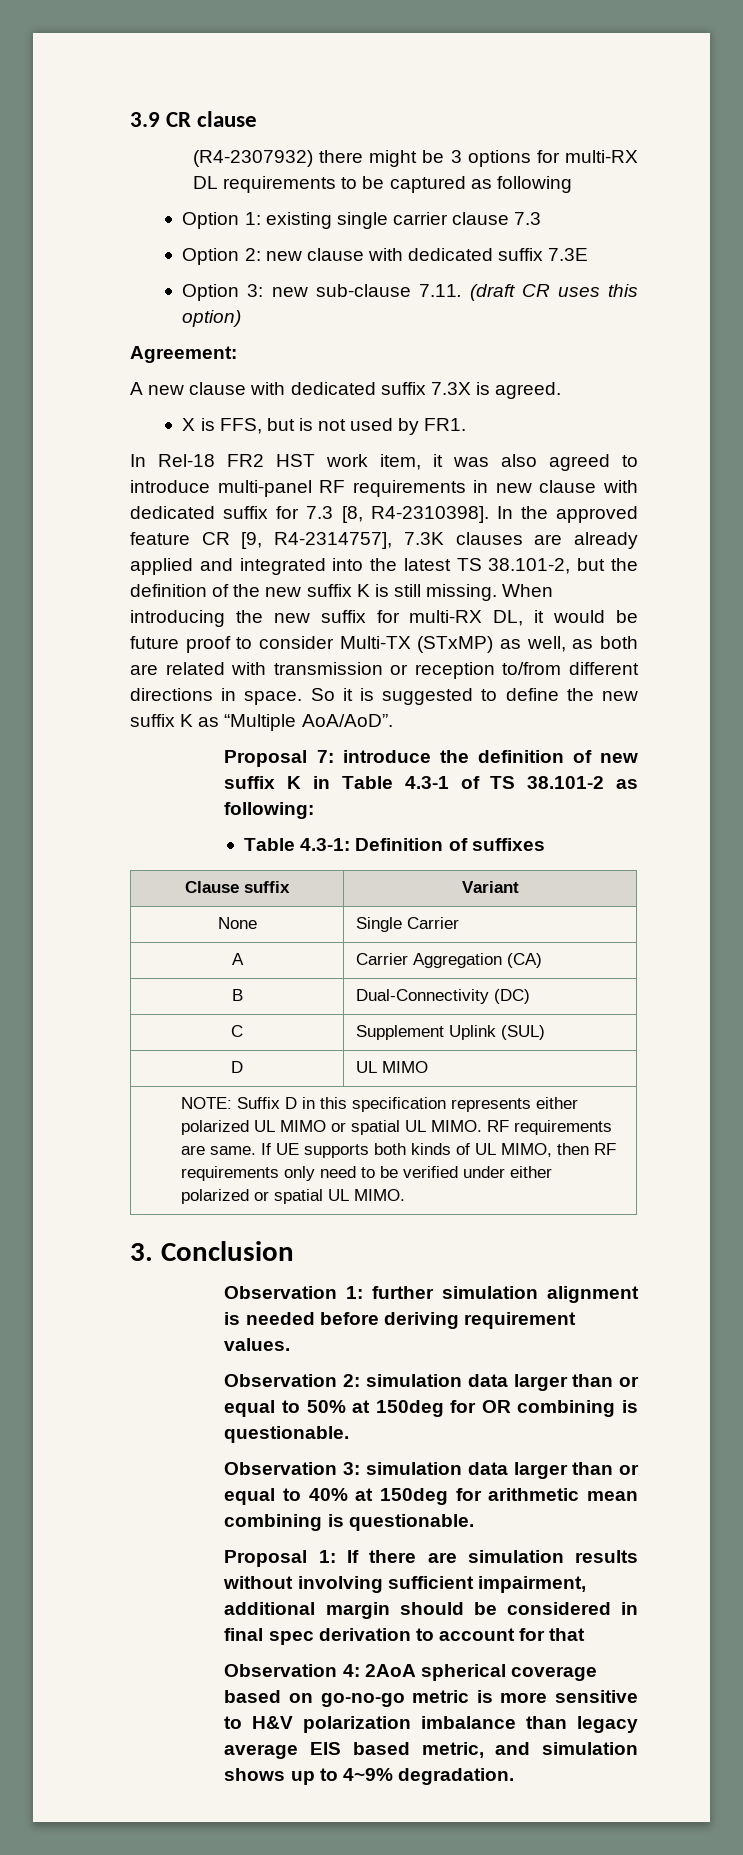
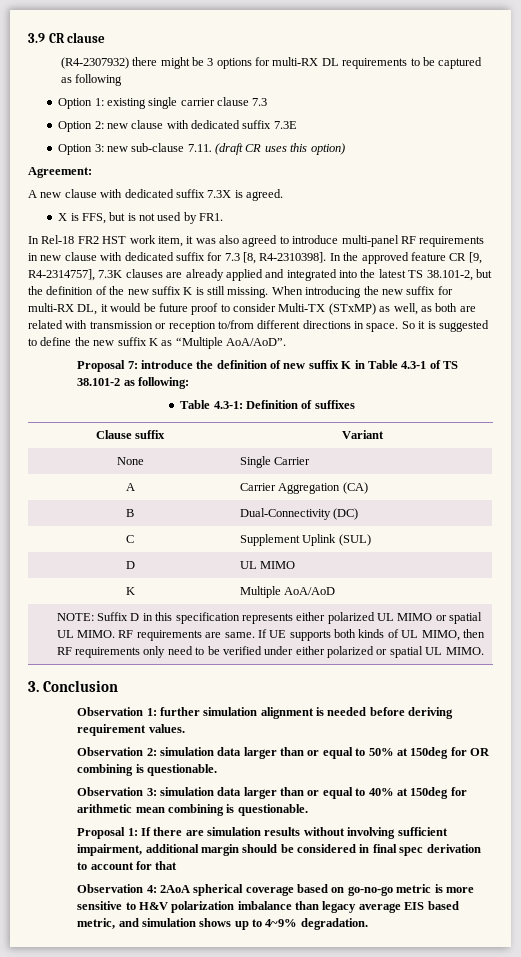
+ K | Multiple AoA/AoD

